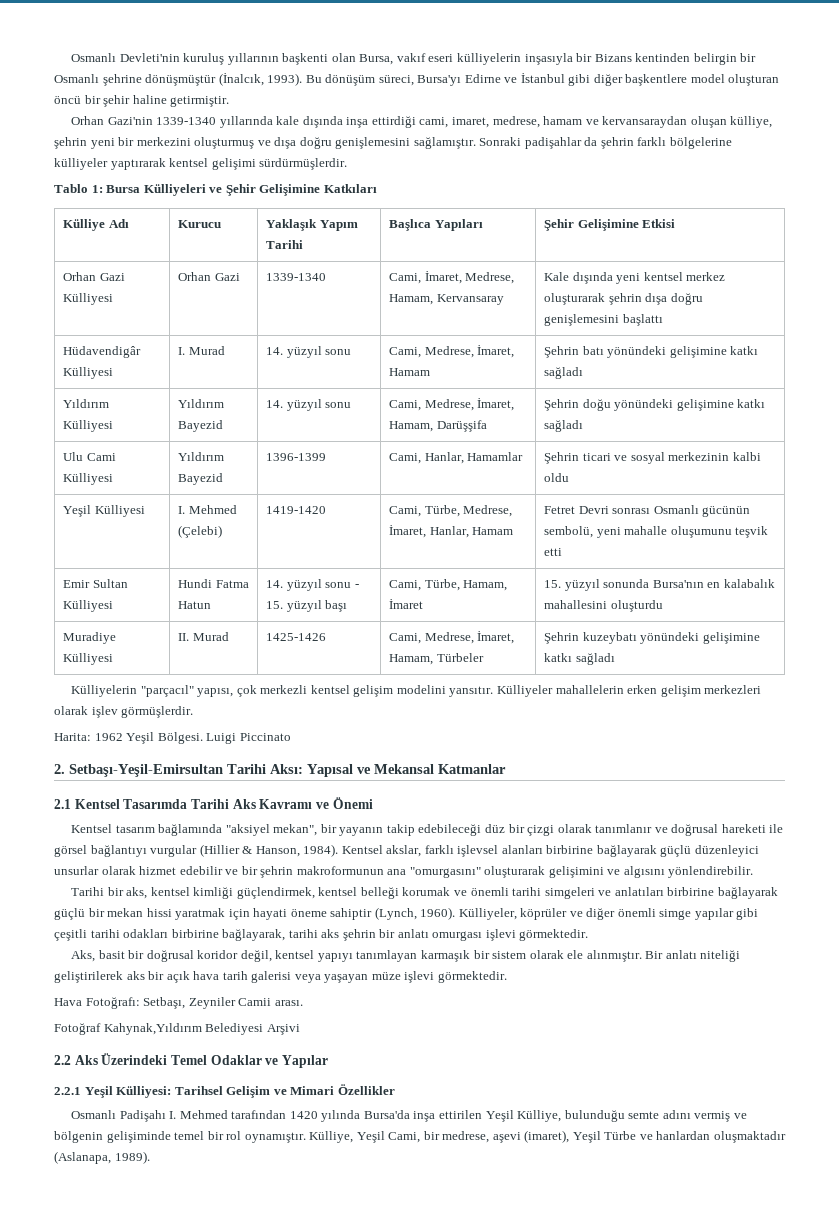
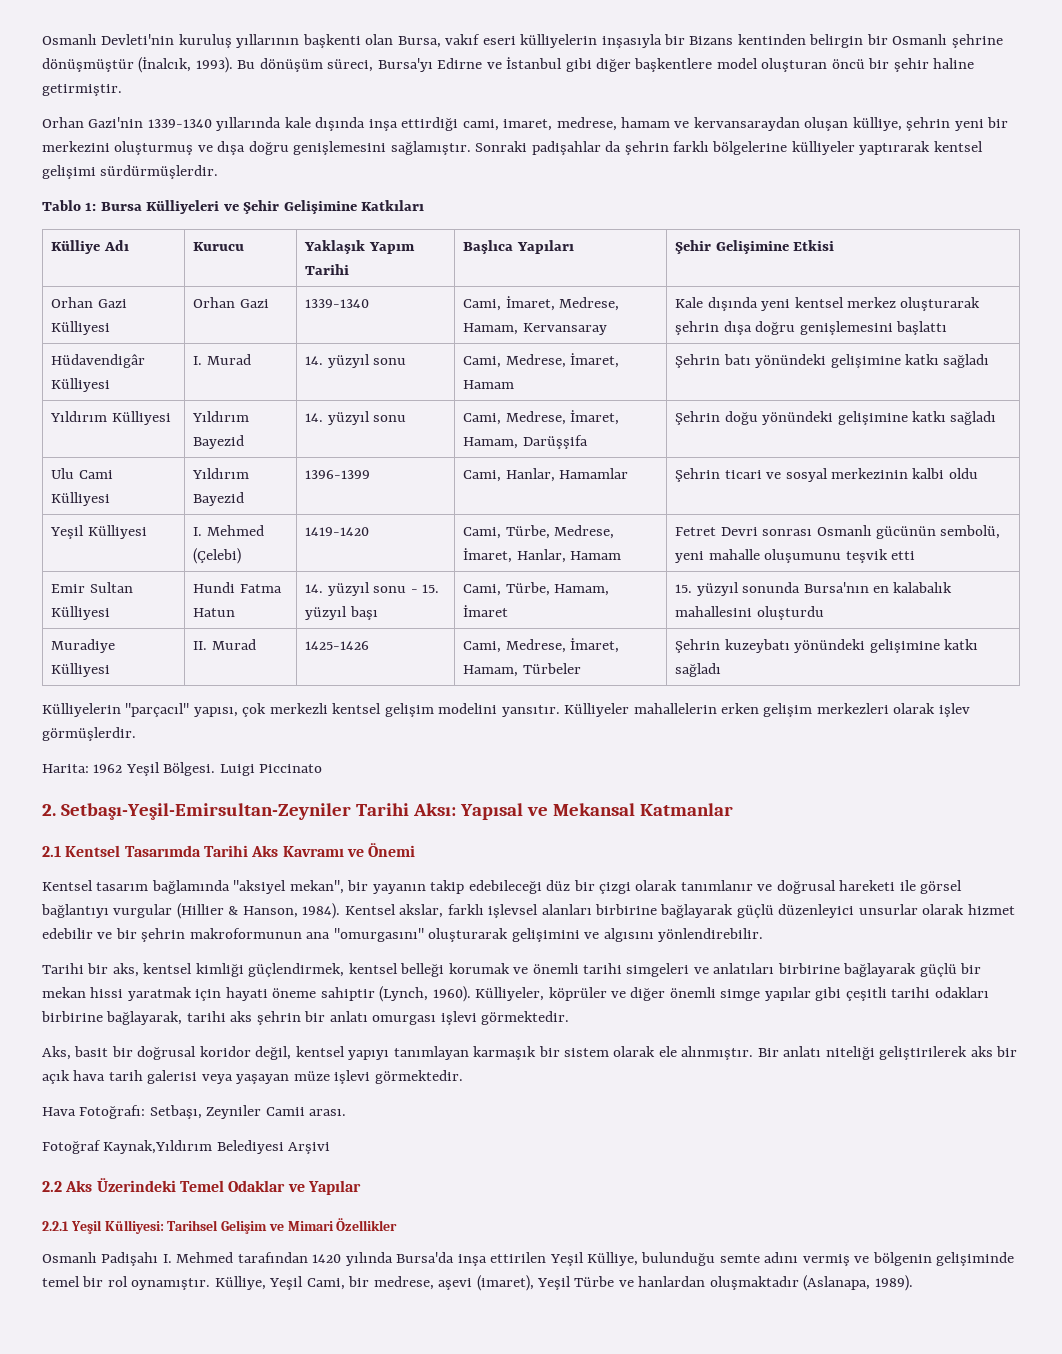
- 2. Setbaşı-Yeşil-Emirsultan Tarihi Aksı: Yapısal ve Mekansal Katmanlar
+ 2. Setbaşı-Yeşil-Emirsultan-Zeyniler Tarihi Aksı: Yapısal ve Mekansal Katmanlar
- Fotoğraf Kahynak,Yıldırım Belediyesi Arşivi
+ Fotoğraf Kaynak,Yıldırım Belediyesi Arşivi

